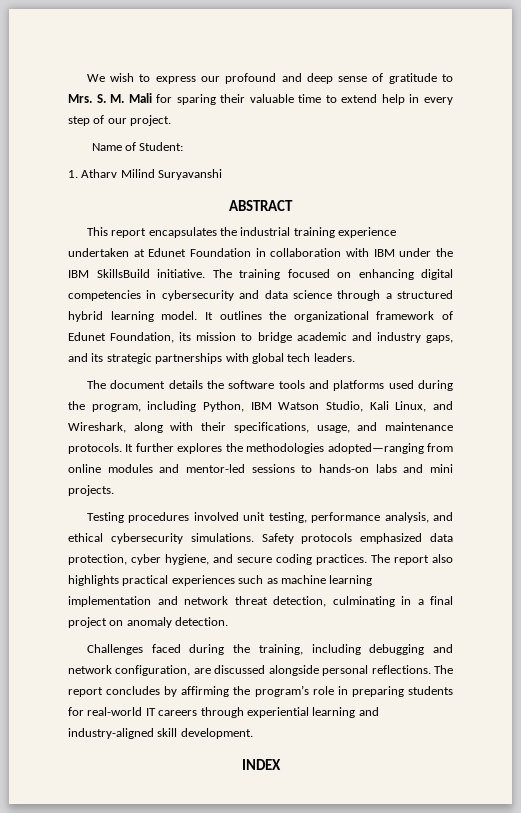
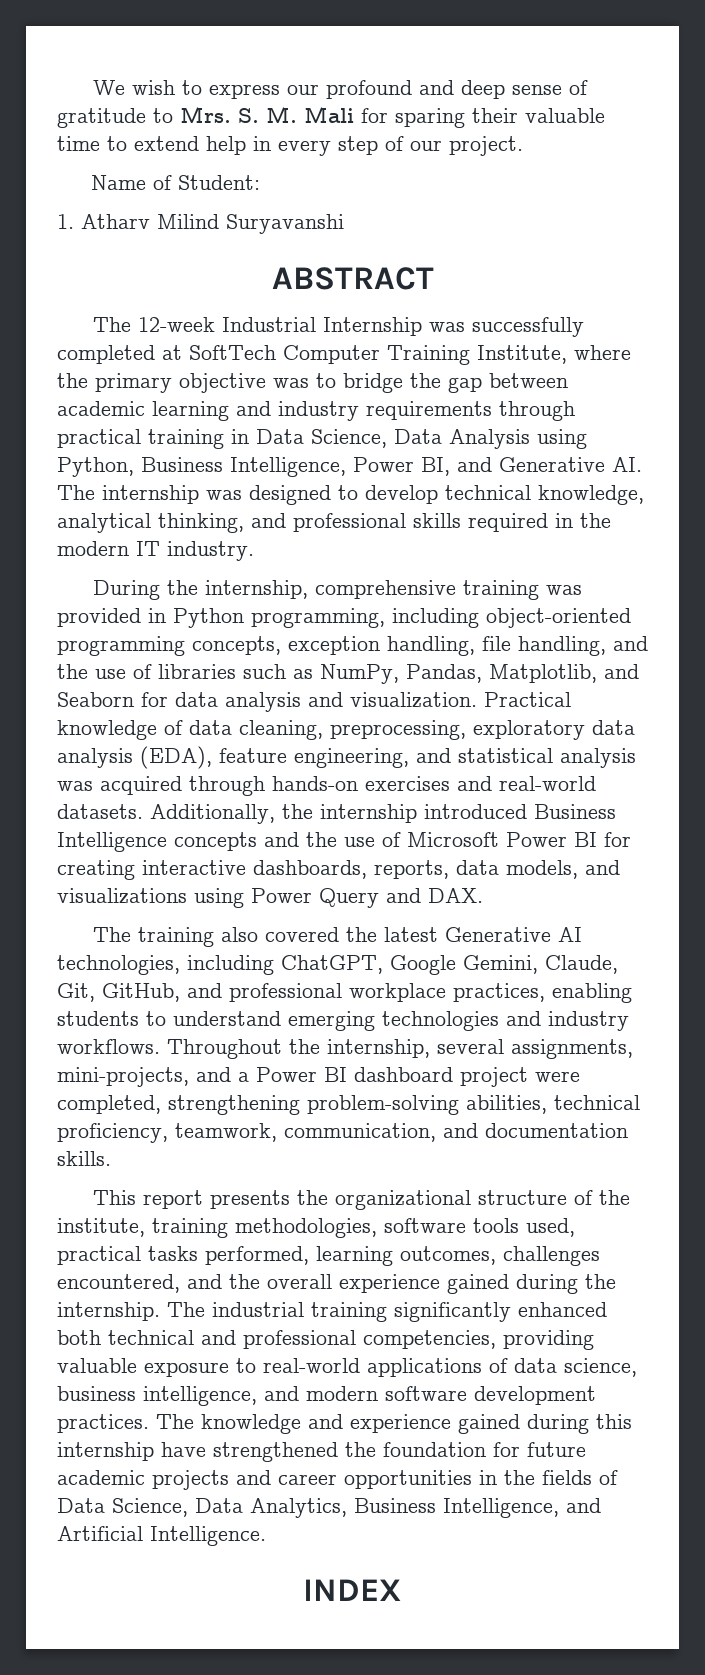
- This report encapsulates the industrial training experience undertaken at Edunet Foundation in collaboration with IBM under the IBM SkillsBuild initiative. The training focused on enhancing digital competencies in cybersecurity and data science through a structured hybrid learning model. It outlines the organizational framework of Edunet Foundation, its mission to bridge academic and industry gaps, and its strategic partnerships with global tech leaders.
- The document details the software tools and platforms used during the program, including Python, IBM Watson Studio, Kali Linux, and Wireshark, along with their specifications, usage, and maintenance protocols. It further explores the methodologies adopted—ranging from online modules and mentor-led sessions to hands-on labs and mini projects.
- Testing procedures involved unit testing, performance analysis, and ethical cybersecurity simulations. Safety protocols emphasized data protection, cyber hygiene, and secure coding practices. The report also highlights practical experiences such as machine learning implementation and network threat detection, culminating in a final project on anomaly detection.
- Challenges faced during the training, including debugging and network configuration, are discussed alongside personal reflections. The report concludes by affirming the program’s role in preparing students for real-world IT careers through experiential learning and industry-aligned skill development.
+ The 12-week Industrial Internship was successfully completed at SoftTech Computer Training Institute, where the primary objective was to bridge the gap between academic learning and industry requirements through practical training in Data Science, Data Analysis using Python, Business Intelligence, Power BI, and Generative AI. The internship was designed to develop technical knowledge, analytical thinking, and professional skills required in the modern IT industry.
+ During the internship, comprehensive training was provided in Python programming, including object-oriented programming concepts, exception handling, file handling, and the use of libraries such as NumPy, Pandas, Matplotlib, and Seaborn for data analysis and visualization. Practical knowledge of data cleaning, preprocessing, exploratory data analysis (EDA), feature engineering, and statistical analysis was acquired through hands-on exercises and real-world datasets. Additionally, the internship introduced Business Intelligence concepts and the use of Microsoft Power BI for creating interactive dashboards, reports, data models, and visualizations using Power Query and DAX.
+ The training also covered the latest Generative AI technologies, including ChatGPT, Google Gemini, Claude, Git, GitHub, and professional workplace practices, enabling students to understand emerging technologies and industry workflows. Throughout the internship, several assignments, mini-projects, and a Power BI dashboard project were completed, strengthening problem-solving abilities, technical proficiency, teamwork, communication, and documentation skills.
+ This report presents the organizational structure of the institute, training methodologies, software tools used, practical tasks performed, learning outcomes, challenges encountered, and the overall experience gained during the internship. The industrial training significantly enhanced both technical and professional competencies, providing valuable exposure to real-world applications of data science, business intelligence, and modern software development practices. The knowledge and experience gained during this internship have strengthened the foundation for future academic projects and career opportunities in the fields of Data Science, Data Analytics, Business Intelligence, and Artificial Intelligence.

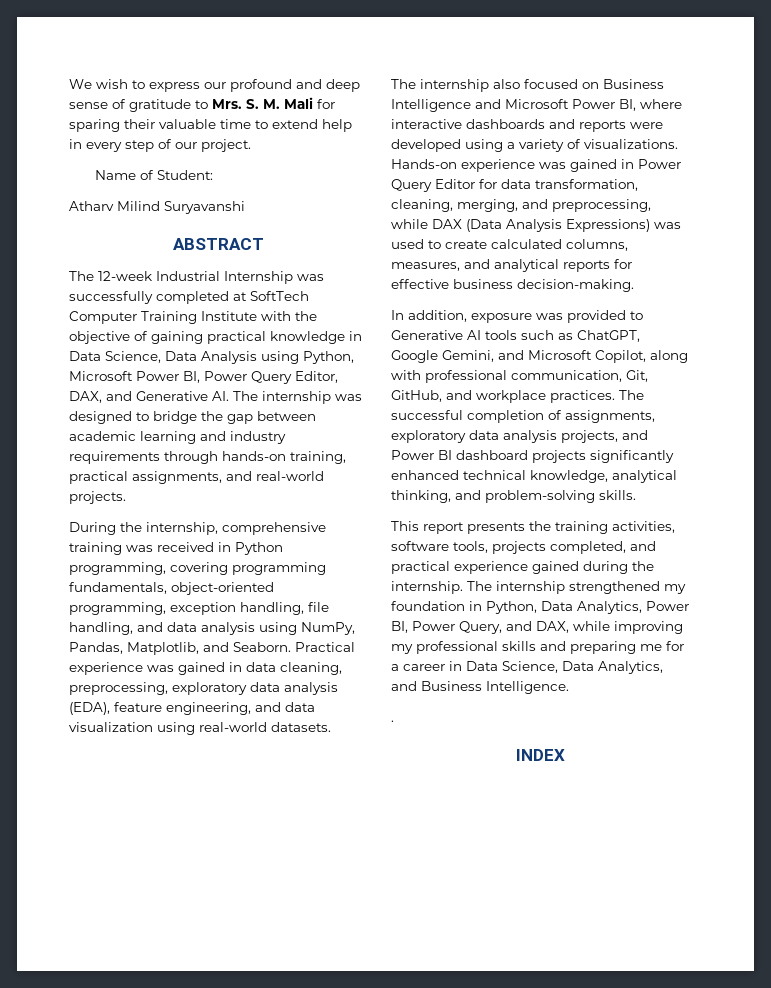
- 1. Atharv Milind Suryavanshi
+ Atharv Milind Suryavanshi
- The 12-week Industrial Internship was successfully completed at SoftTech Computer Training Institute, where the primary objective was to bridge the gap between academic learning and industry requirements through practical training in Data Science, Data Analysis using Python, Business Intelligence, Power BI, and Generative AI. The internship was designed to develop technical knowledge, analytical thinking, and professional skills required in the modern IT industry.
+ The 12-week Industrial Internship was successfully completed at SoftTech Computer Training Institute with the objective of gaining practical knowledge in Data Science, Data Analysis using Python, Microsoft Power BI, Power Query Editor, DAX, and Generative AI. The internship was designed to bridge the gap between academic learning and industry requirements through hands-on training, practical assignments, and real-world projects.
- During the internship, comprehensive training was provided in Python programming, including object-oriented programming concepts, exception handling, file handling, and the use of libraries such as NumPy, Pandas, Matplotlib, and Seaborn for data analysis and visualization. Practical knowledge of data cleaning, preprocessing, exploratory data analysis (EDA), feature engineering, and statistical analysis was acquired through hands-on exercises and real-world datasets. Additionally, the internship introduced Business Intelligence concepts and the use of Microsoft Power BI for creating interactive dashboards, reports, data models, and visualizations using Power Query and DAX.
- The training also covered the latest Generative AI technologies, including ChatGPT, Google Gemini, Claude, Git, GitHub, and professional workplace practices, enabling students to understand emerging technologies and industry workflows. Throughout the internship, several assignments, mini-projects, and a Power BI dashboard project were completed, strengthening problem-solving abilities, technical proficiency, teamwork, communication, and documentation skills.
+ During the internship, comprehensive training was received in Python programming, covering programming fundamentals, object-oriented programming, exception handling, file handling, and data analysis using NumPy, Pandas, Matplotlib, and Seaborn. Practical experience was gained in data cleaning, preprocessing, exploratory data analysis (EDA), feature engineering, and data visualization using real-world datasets.
+ The internship also focused on Business Intelligence and Microsoft Power BI, where interactive dashboards and reports were developed using a variety of visualizations. Hands-on experience was gained in Power Query Editor for data transformation, cleaning, merging, and preprocessing, while DAX (Data Analysis Expressions) was used to create calculated columns, measures, and analytical reports for effective business decision-making.
+ In addition, exposure was provided to Generative AI tools such as ChatGPT, Google Gemini, and Microsoft Copilot, along with professional communication, Git, GitHub, and workplace practices. The successful completion of assignments, exploratory data analysis projects, and Power BI dashboard projects significantly enhanced technical knowledge, analytical thinking, and problem-solving skills.
- This report presents the organizational structure of the institute, training methodologies, software tools used, practical tasks performed, learning outcomes, challenges encountered, and the overall experience gained during the internship.
+ This report presents the training activities, software tools, projects completed, and practical experience gained during the internship.
- The industrial training significantly enhanced both technical and professional competencies, providing valuable exposure to real-world applications of data science, business intelligence, and modern software development practices. The knowledge and experience gained during this internship have strengthened the foundation for future academic projects and career opportunities in the fields of Data Science, Data Analytics, Business Intelligence, and Artificial Intelligence.
+ The internship strengthened my foundation in Python, Data Analytics, Power BI, Power Query, and DAX, while improving my professional skills and preparing me for a career in Data Science, Data Analytics, and Business Intelligence.
+ .

